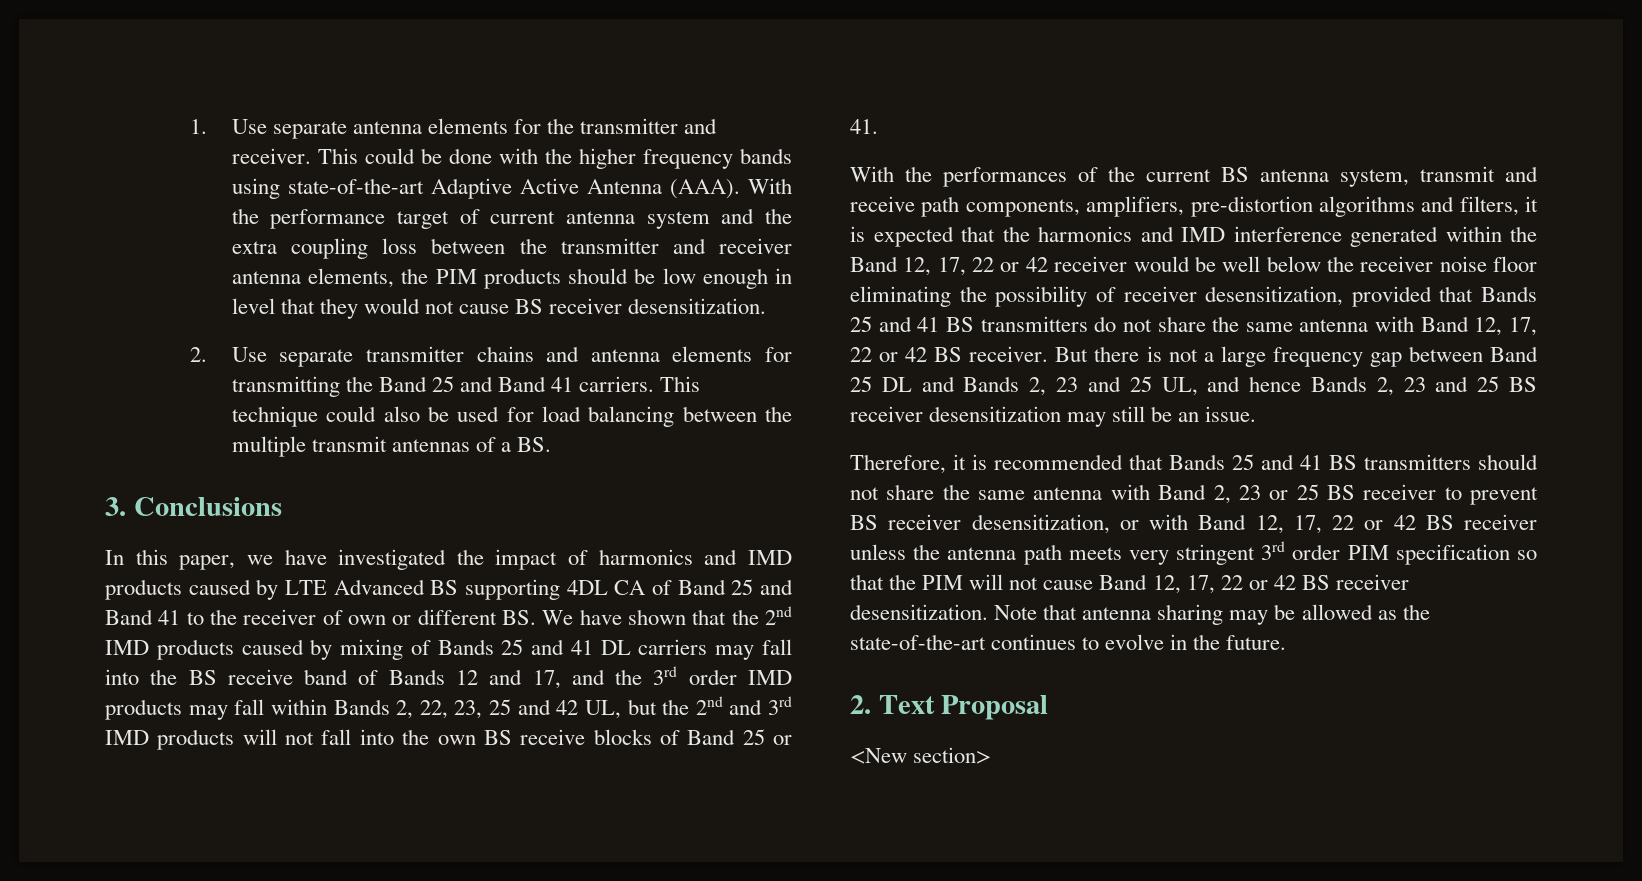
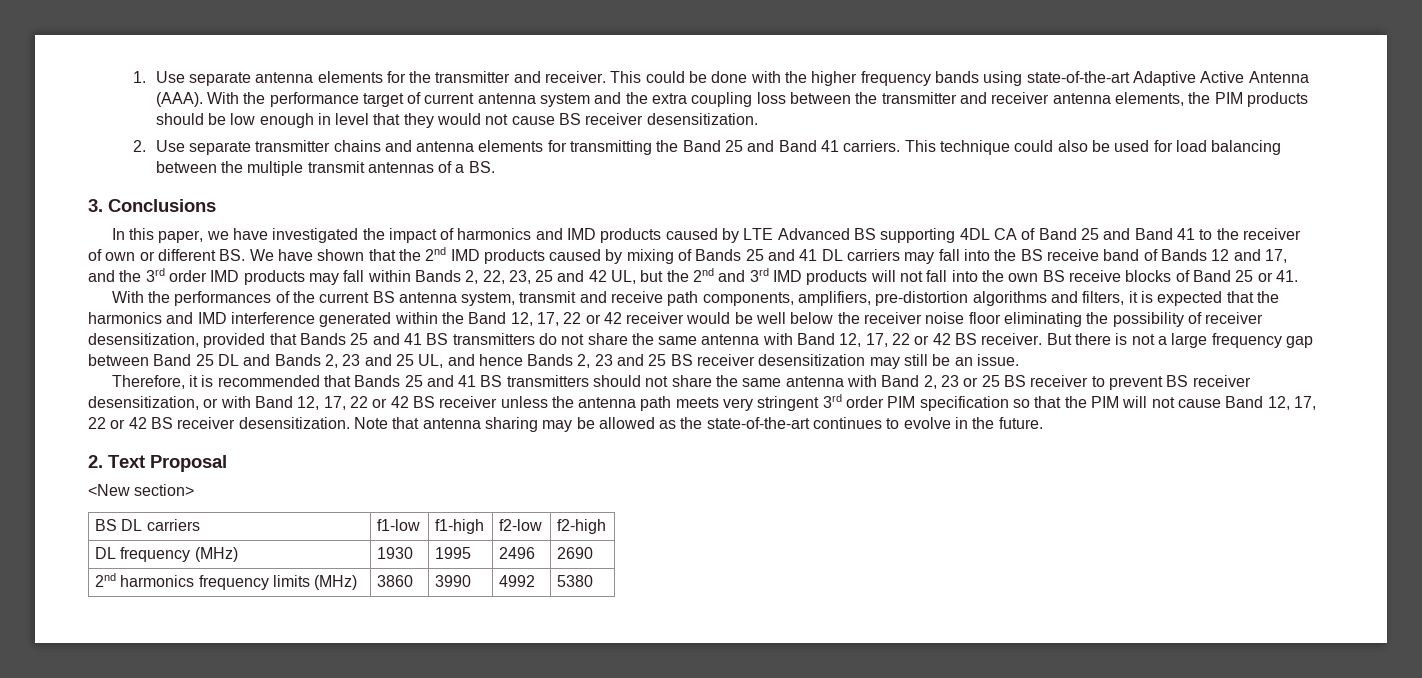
+ BS DL carriers | f1-low | f1-high | f2-low | f2-high
+ DL frequency (MHz) | 1930 | 1995 | 2496 | 2690
+ 2nd harmonics frequency limits (MHz) | 3860 | 3990 | 4992 | 5380

